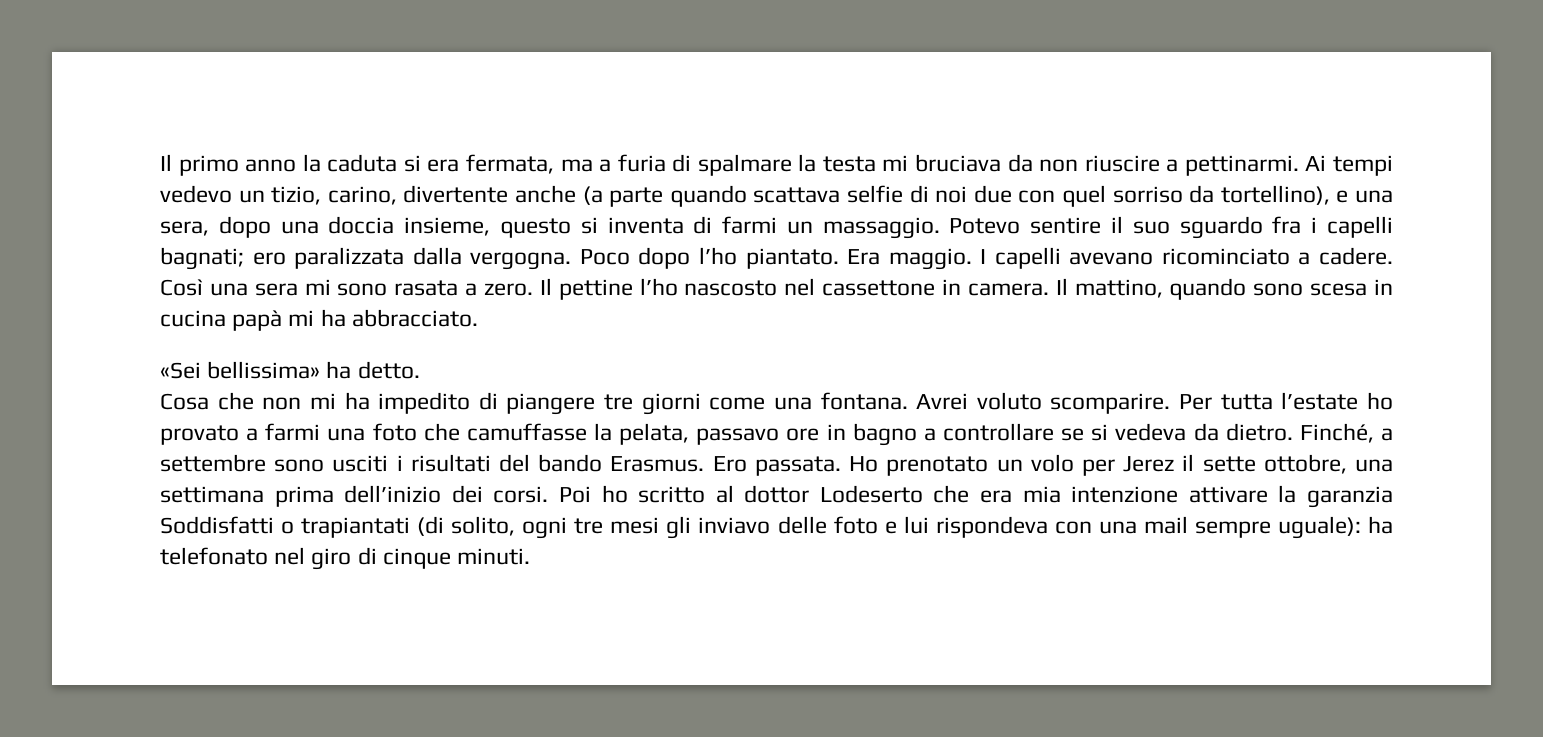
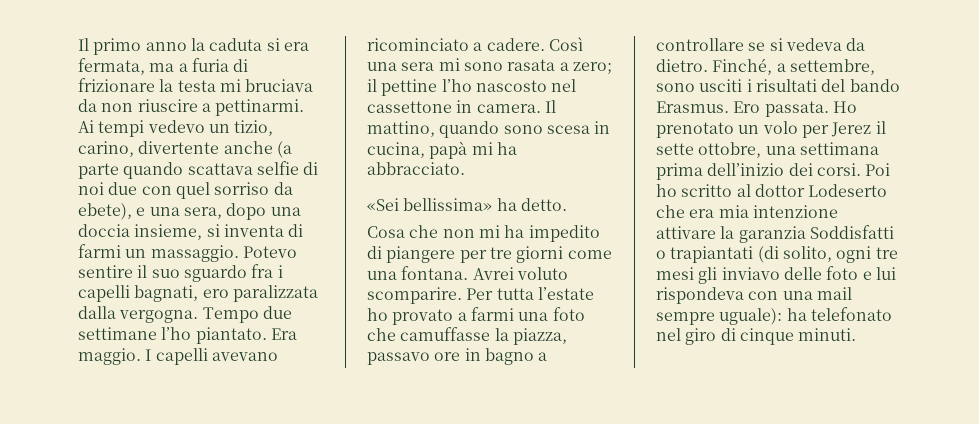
- Il primo anno la caduta si era fermata, ma a furia di spalmare la testa mi bruciava da non riuscire a pettinarmi.
+ Il primo anno la caduta si era fermata, ma a furia di frizionare la testa mi bruciava da non riuscire a pettinarmi.
- Ai tempi vedevo un tizio, carino, divertente anche (a parte quando scattava selfie di noi due con quel sorriso da tortellino), e una sera, dopo una doccia insieme, questo si inventa di farmi un massaggio.
+ Ai tempi vedevo un tizio, carino, divertente anche (a parte quando scattava selfie di noi due con quel sorriso da ebete), e una sera, dopo una doccia insieme, si inventa di farmi un massaggio.
- Potevo sentire il suo sguardo fra i capelli bagnati; ero paralizzata dalla vergogna.
+ Potevo sentire il suo sguardo fra i capelli bagnati, ero paralizzata dalla vergogna.
- Poco dopo l’ho piantato.
+ Tempo due settimane l’ho piantato.
- Così una sera mi sono rasata a zero. Il pettine l’ho nascosto nel cassettone in camera.
+ Così una sera mi sono rasata a zero; il pettine l’ho nascosto nel cassettone in camera.
- Il mattino, quando sono scesa in cucina papà mi ha abbracciato.
+ Il mattino, quando sono scesa in cucina, papà mi ha abbracciato.
- Cosa che non mi ha impedito di piangere tre giorni come una fontana.
+ Cosa che non mi ha impedito di piangere per tre giorni come una fontana.
- Per tutta l’estate ho provato a farmi una foto che camuffasse la pelata, passavo ore in bagno a controllare se si vedeva da dietro.
+ Per tutta l’estate ho provato a farmi una foto che camuffasse la piazza, passavo ore in bagno a controllare se si vedeva da dietro.
- Finché, a settembre sono usciti i risultati del bando Erasmus.
+ Finché, a settembre, sono usciti i risultati del bando Erasmus.

